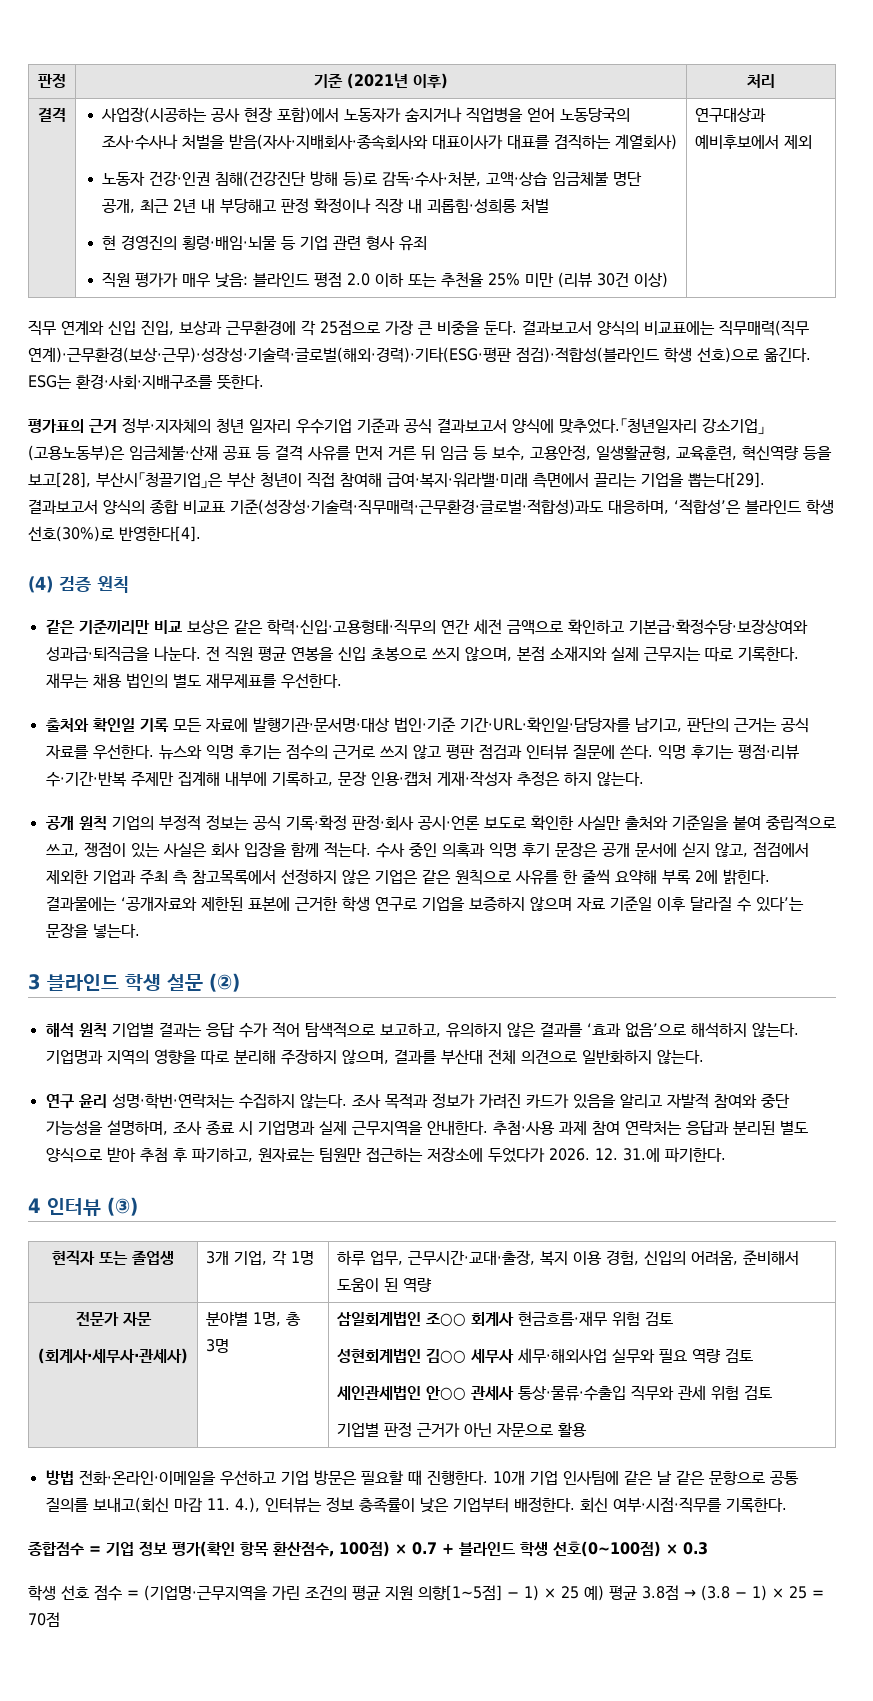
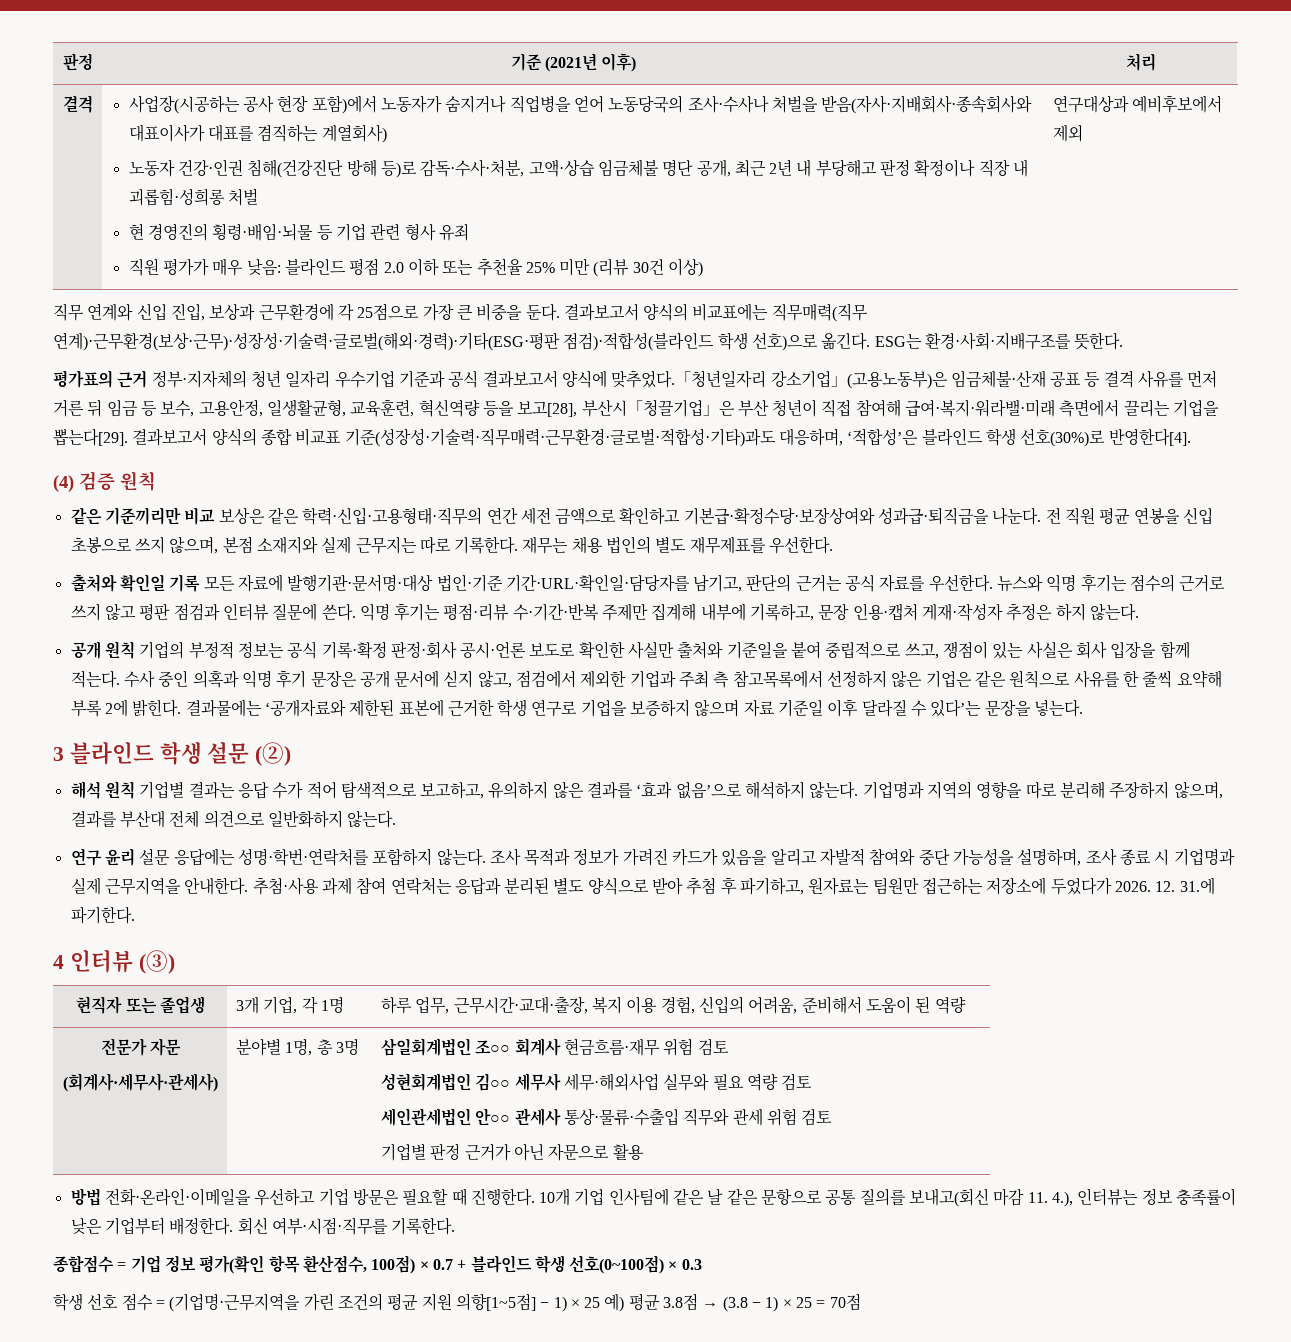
- 결과보고서 양식의 종합 비교표 기준(성장성·기술력·직무매력·근무환경·글로벌·적합성)과도 대응하며, ‘적합성’은 블라인드 학생 선호(30%)로 반영한다[4].
+ 결과보고서 양식의 종합 비교표 기준(성장성·기술력·직무매력·근무환경·글로벌·적합성·기타)과도 대응하며, ‘적합성’은 블라인드 학생 선호(30%)로 반영한다[4].
- 연구 윤리 성명·학번·연락처는 수집하지 않는다.
+ 연구 윤리 설문 응답에는 성명·학번·연락처를 포함하지 않는다.

